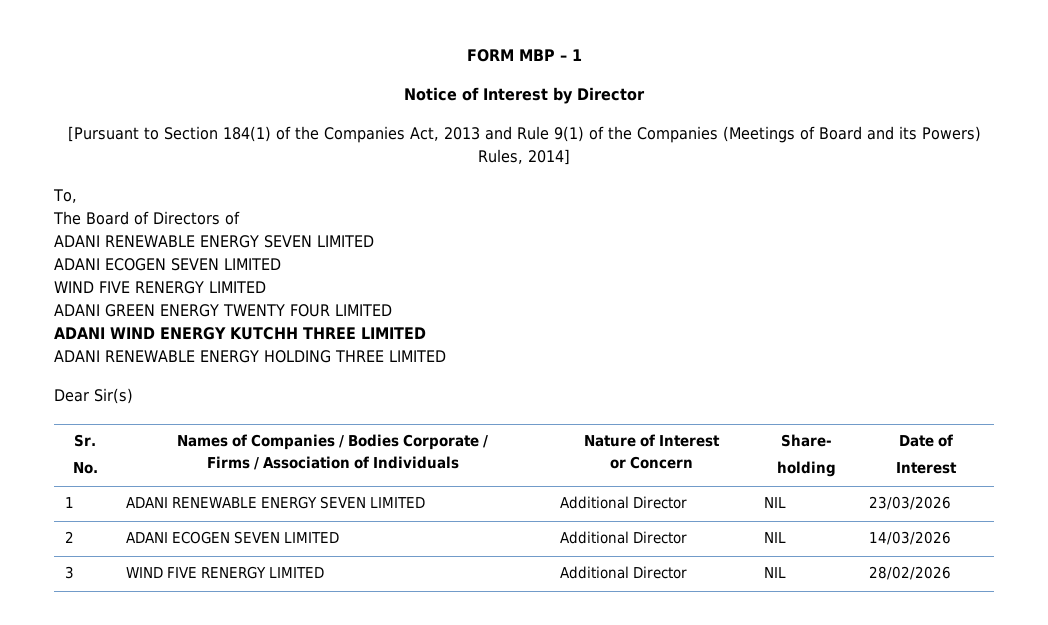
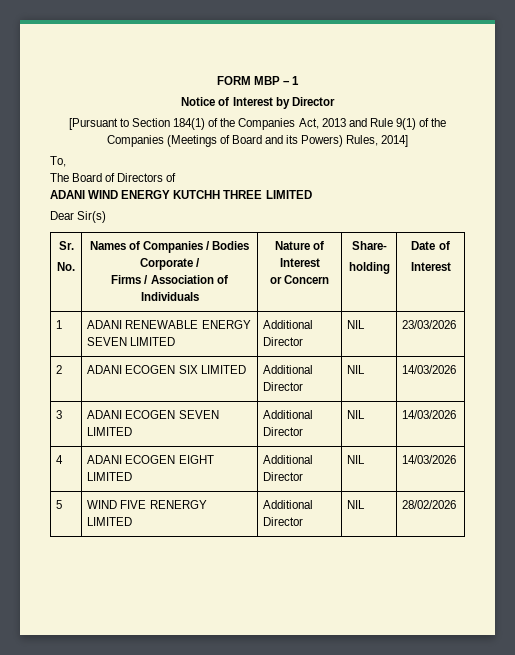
  The Board of Directors of
- ADANI RENEWABLE ENERGY SEVEN LIMITED
- ADANI ECOGEN SEVEN LIMITED
- WIND FIVE RENERGY LIMITED
- ADANI GREEN ENERGY TWENTY FOUR LIMITED
- ADANI RENEWABLE ENERGY HOLDING THREE LIMITED
- 2 | ADANI ECOGEN SEVEN LIMITED | Additional Director | NIL | 14/03/2026
+ 2 | ADANI ECOGEN SIX LIMITED | Additional Director | NIL | 14/03/2026
+ 3 | ADANI ECOGEN SEVEN LIMITED | Additional Director | NIL | 14/03/2026
- 3 | WIND FIVE RENERGY LIMITED | Additional Director | NIL | 28/02/2026
+ 4 | ADANI ECOGEN EIGHT LIMITED | Additional Director | NIL | 14/03/2026
+ 5 | WIND FIVE RENERGY LIMITED | Additional Director | NIL | 28/02/2026

